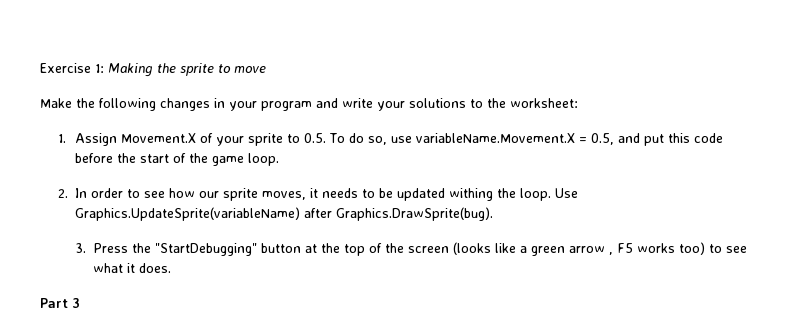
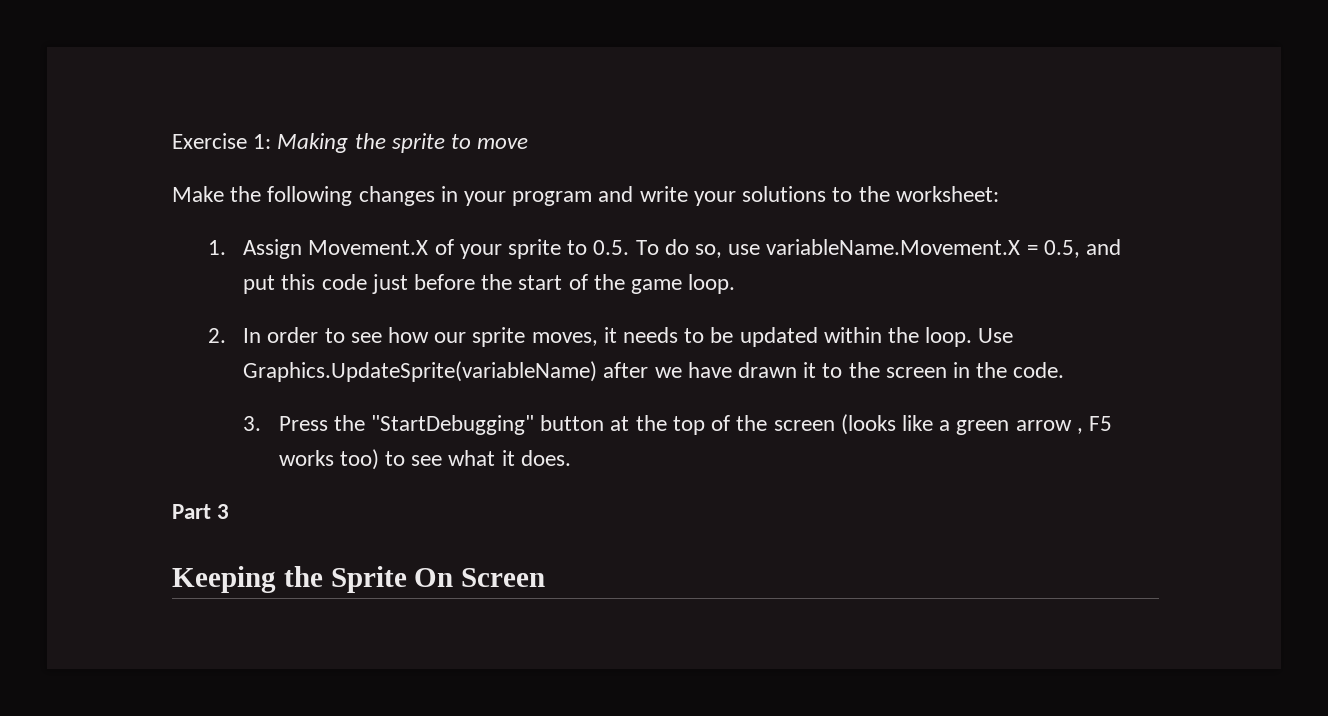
- 1. Assign Movement.X of your sprite to 0.5. To do so, use variableName.Movement.X = 0.5, and put this code before the start of the game loop.
+ 1. Assign Movement.X of your sprite to 0.5. To do so, use variableName.Movement.X = 0.5, and put this code just before the start of the game loop.
- 2. In order to see how our sprite moves, it needs to be updated withing the loop.
+ 2. In order to see how our sprite moves, it needs to be updated within the loop.
- Use Graphics.UpdateSprite(variableName) after Graphics.DrawSprite(bug).
+ Use Graphics.UpdateSprite(variableName) after we have drawn it to the screen in the code.
+ Keeping the Sprite On Screen

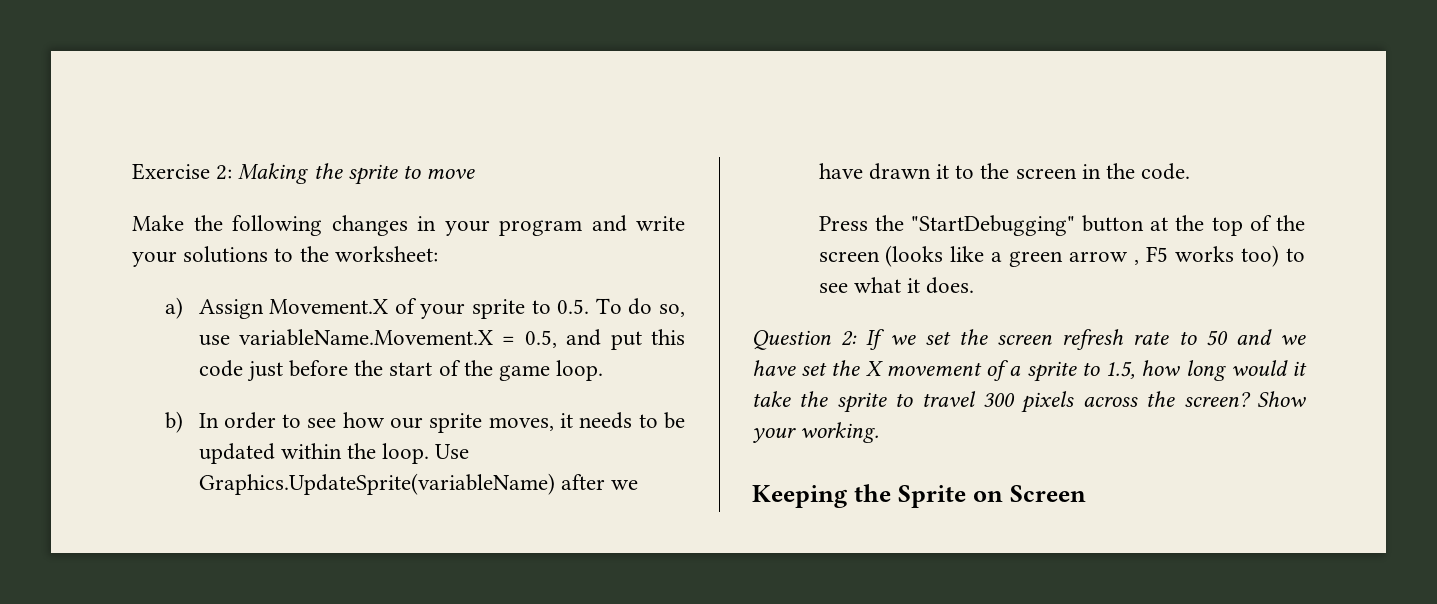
- Exercise 1: Making the sprite to move
+ Exercise 2: Making the sprite to move
- 1. Assign Movement.X of your sprite to 0.5. To do so, use variableName.Movement.X = 0.5, and put this code just before the start of the game loop.
+ a) Assign Movement.X of your sprite to 0.5. To do so, use variableName.Movement.X = 0.5, and put this code just before the start of the game loop.
- 2. In order to see how our sprite moves, it needs to be updated within the loop.
+ b) In order to see how our sprite moves, it needs to be updated within the loop.
- 3. Press the "StartDebugging" button at the top of the screen (looks like a green arrow , F5 works too) to see what it does.
+ Press the "StartDebugging" button at the top of the screen (looks like a green arrow , F5 works too) to see what it does.
- Part 3
+ Question 2: If we set the screen refresh rate to 50 and we have set the X movement of a sprite to 1.5, how long would it take the sprite to travel 300 pixels across the screen? Show your working.
- Keeping the Sprite On Screen
+ Keeping the Sprite on Screen

